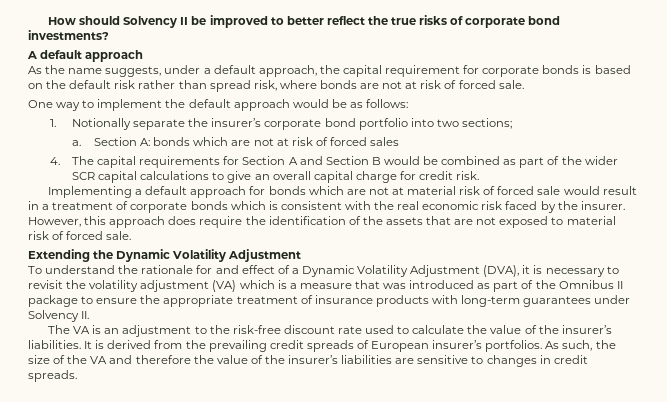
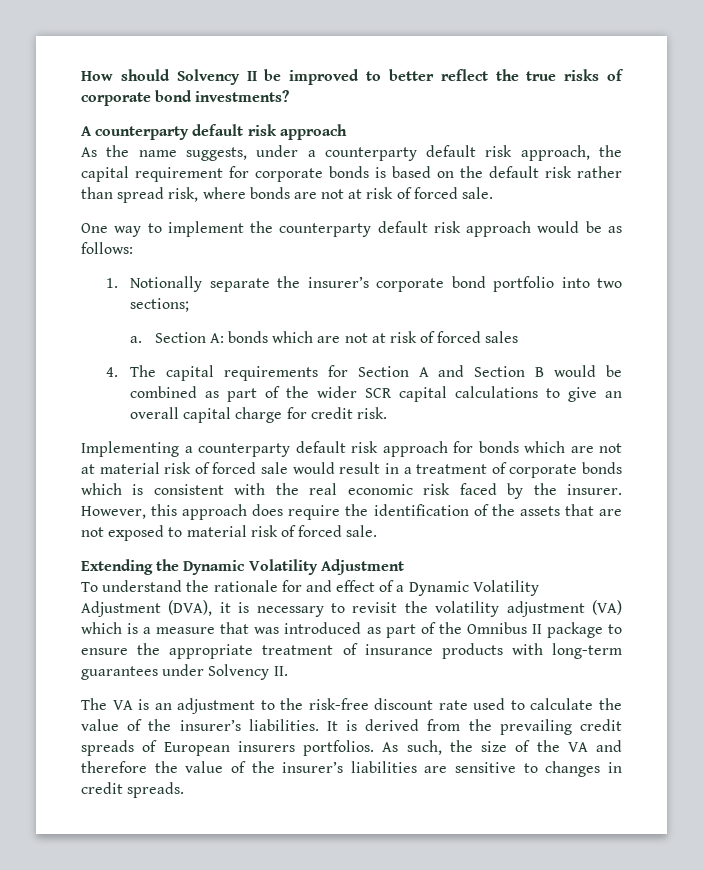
- A default approach
+ A counterparty default risk approach
- As the name suggests, under a default approach, the capital requirement for corporate bonds is based on the default risk rather than spread risk, where bonds are not at risk of forced sale.
+ As the name suggests, under a counterparty default risk approach, the capital requirement for corporate bonds is based on the default risk rather than spread risk, where bonds are not at risk of forced sale.
- One way to implement the default approach would be as follows:
+ One way to implement the counterparty default risk approach would be as follows:
- Implementing a default approach for bonds which are not at material risk of forced sale would result in a treatment of corporate bonds which is consistent with the real economic risk faced by the insurer.
+ Implementing a counterparty default risk approach for bonds which are not at material risk of forced sale would result in a treatment of corporate bonds which is consistent with the real economic risk faced by the insurer.
- It is derived from the prevailing credit spreads of European insurer’s portfolios.
+ It is derived from the prevailing credit spreads of European insurers portfolios.

